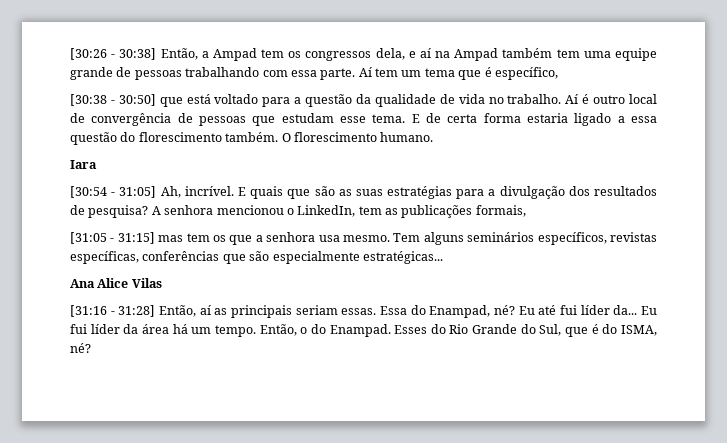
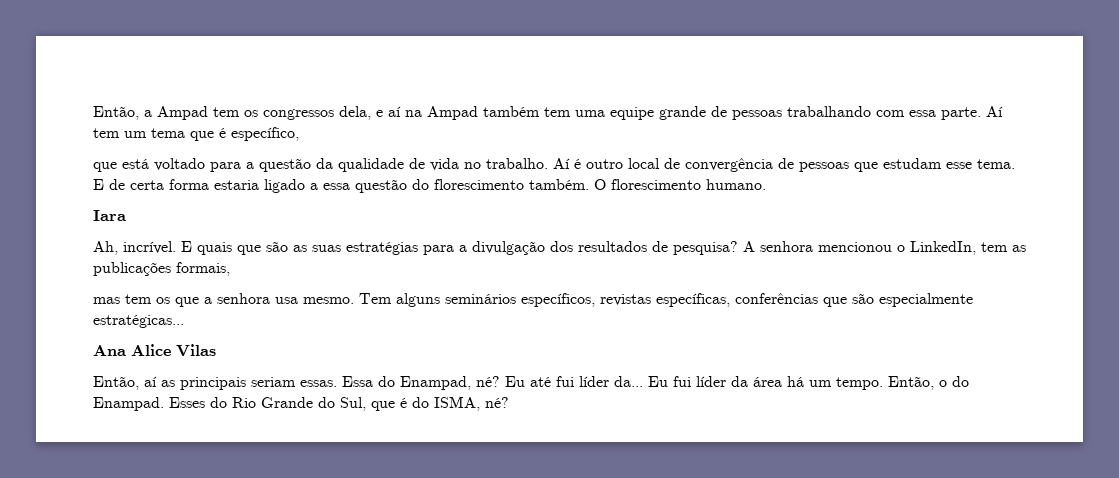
- [30:26 - 30:38] Então, a Ampad tem os congressos dela, e aí na Ampad também tem uma equipe grande de pessoas trabalhando com essa parte.
+ Então, a Ampad tem os congressos dela, e aí na Ampad também tem uma equipe grande de pessoas trabalhando com essa parte.
- [30:38 - 30:50] que está voltado para a questão da qualidade de vida no trabalho.
+ que está voltado para a questão da qualidade de vida no trabalho.
- [30:54 - 31:05] Ah, incrível.
+ Ah, incrível.
- [31:05 - 31:15] mas tem os que a senhora usa mesmo.
+ mas tem os que a senhora usa mesmo.
- [31:16 - 31:28] Então, aí as principais seriam essas.
+ Então, aí as principais seriam essas.

